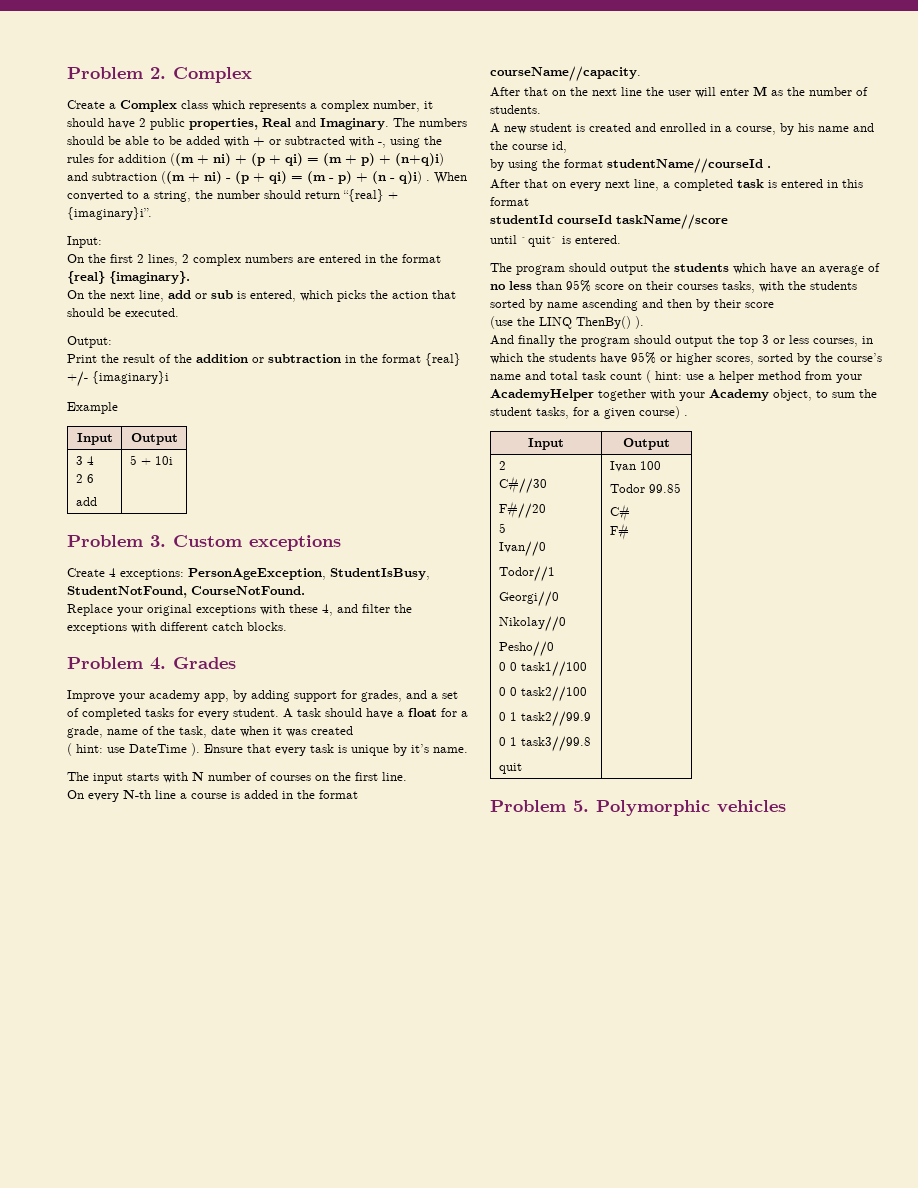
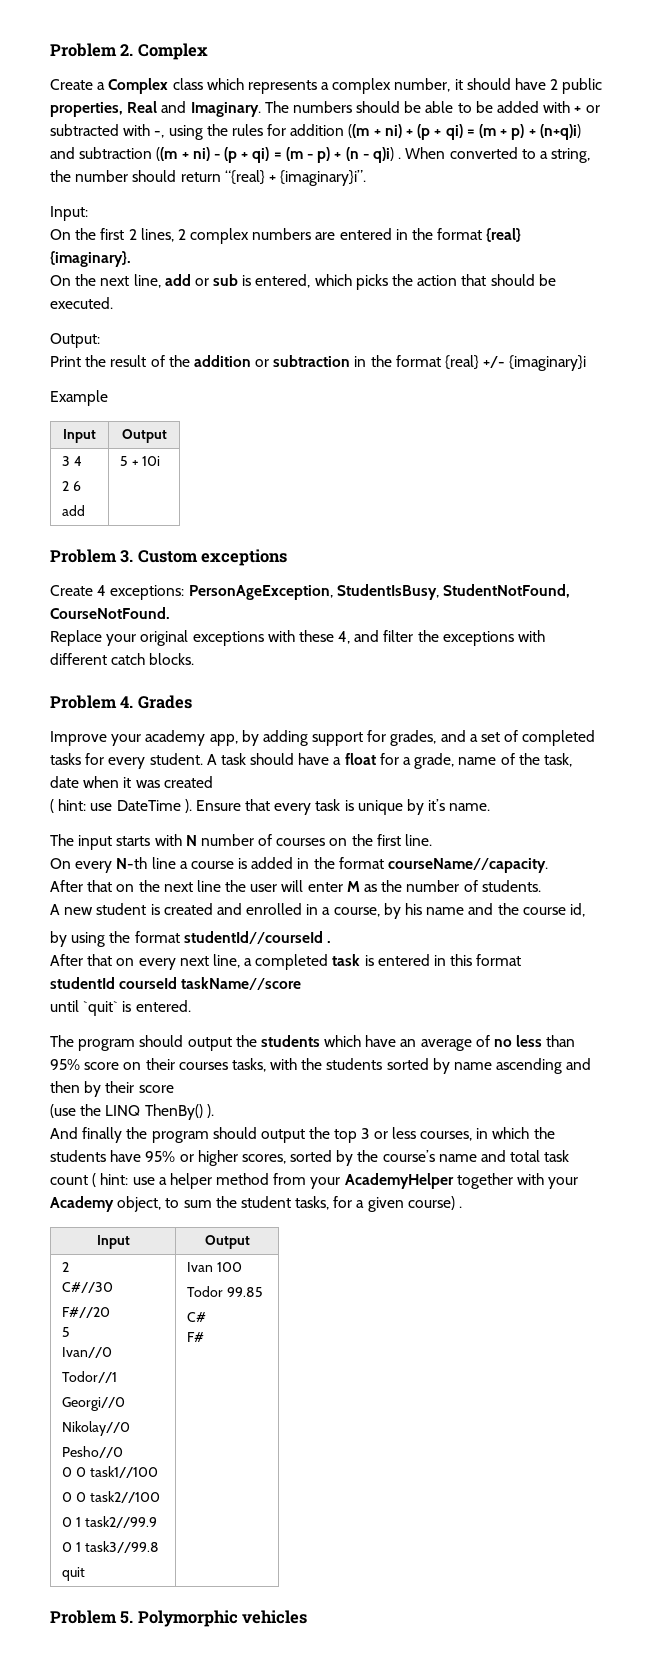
- by using the format studentName//courseId .
+ by using the format studentId//courseId .

